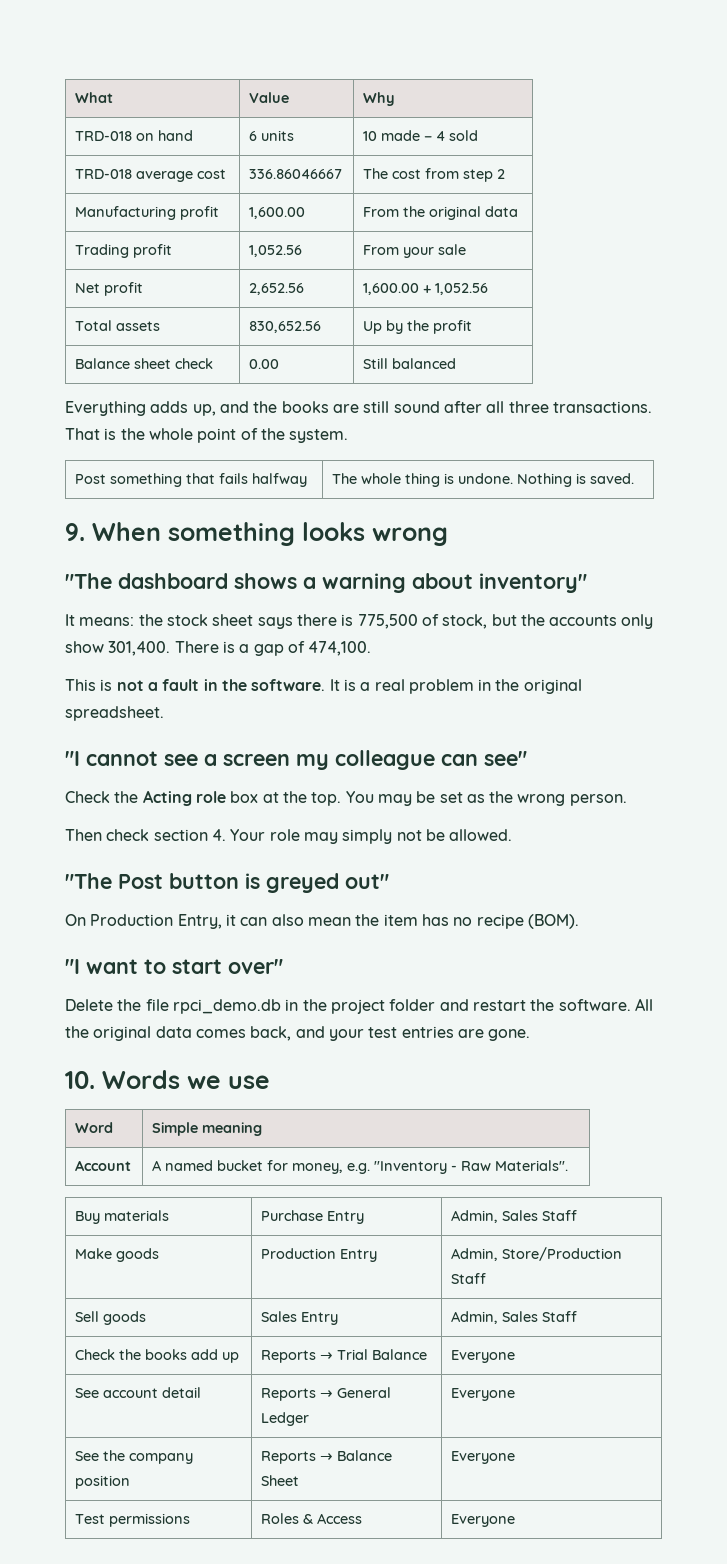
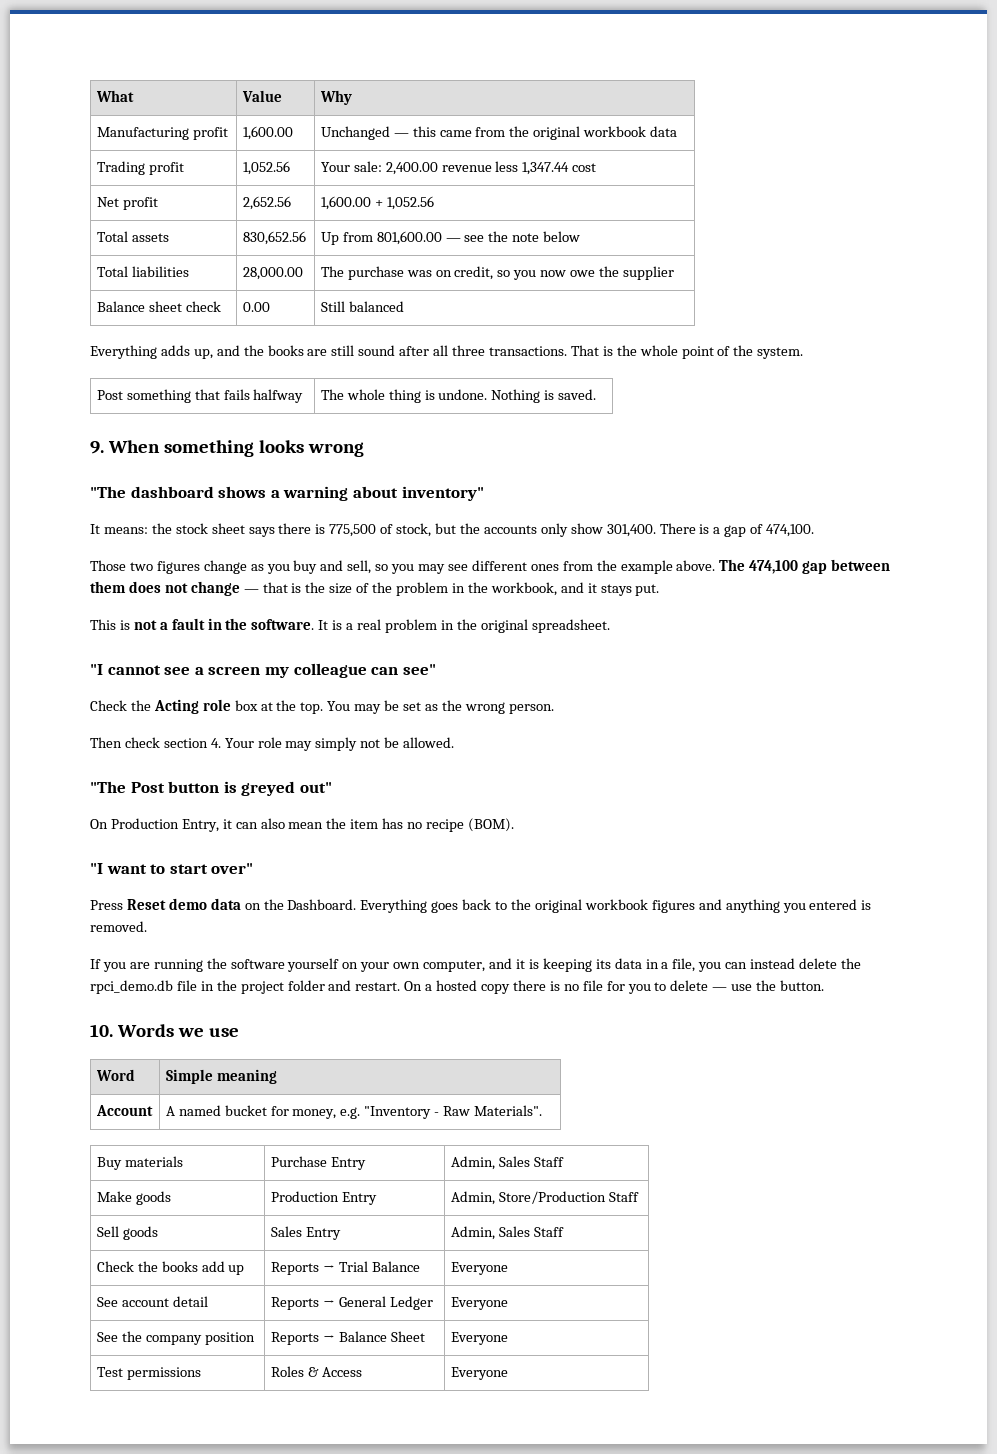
- TRD-018 on hand | 6 units | 10 made − 4 sold
- TRD-018 average cost | 336.86046667 | The cost from step 2
- Manufacturing profit | 1,600.00 | From the original data
+ Manufacturing profit | 1,600.00 | Unchanged — this came from the original workbook data
- Trading profit | 1,052.56 | From your sale
+ Trading profit | 1,052.56 | Your sale: 2,400.00 revenue less 1,347.44 cost
- Total assets | 830,652.56 | Up by the profit
+ Total assets | 830,652.56 | Up from 801,600.00 — see the note below
+ Total liabilities | 28,000.00 | The purchase was on credit, so you now owe the supplier
+ Those two figures change as you buy and sell, so you may see different ones from the example above. The 474,100 gap between them does not change — that is the size of the problem in the workbook, and it stays put.
- Delete the file rpci_demo.db in the project folder and restart the software. All the original data comes back, and your test entries are gone.
+ Press Reset demo data on the Dashboard. Everything goes back to the original workbook figures and anything you entered is removed.
+ If you are running the software yourself on your own computer, and it is keeping its data in a file, you can instead delete the rpci_demo.db file in the project folder and restart. On a hosted copy there is no file for you to delete — use the button.

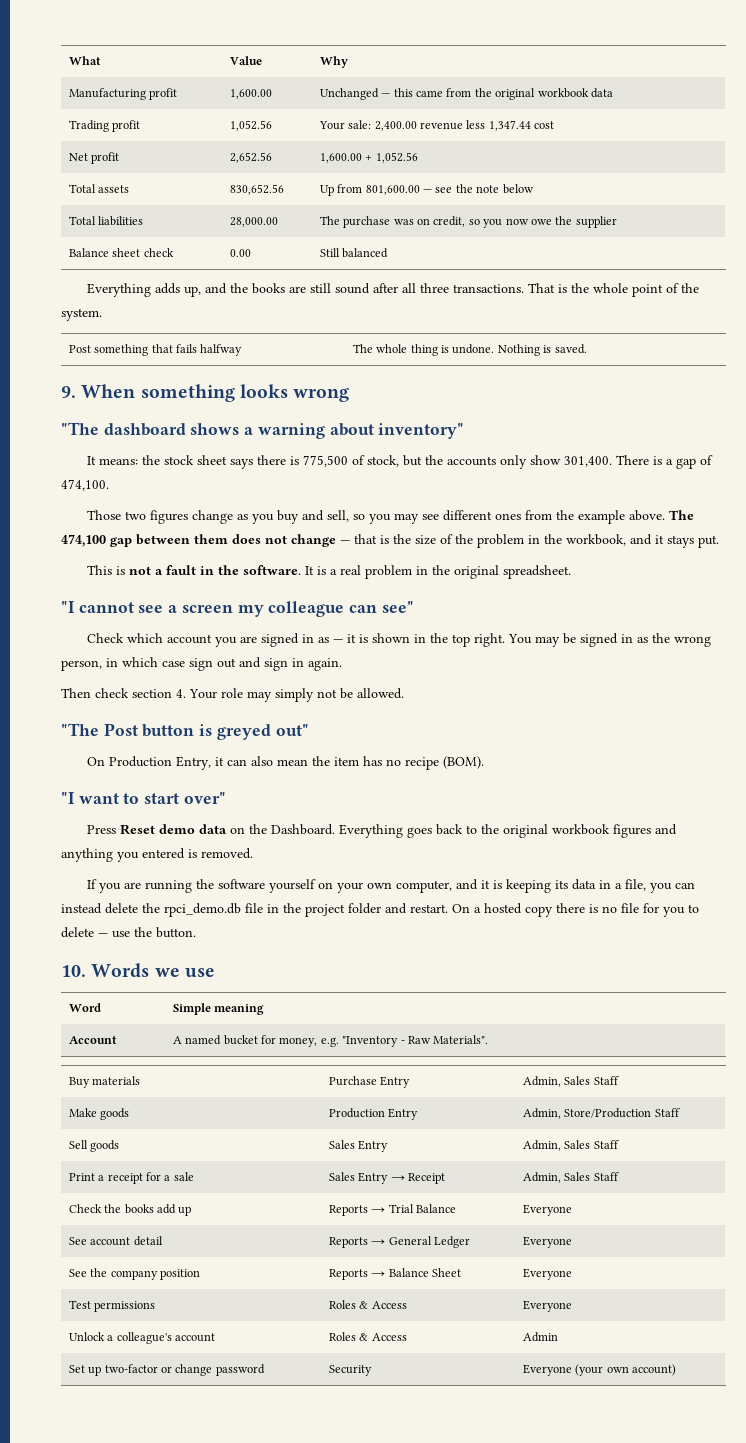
- Check the Acting role box at the top.
+ Check which account you are signed in as — it is shown in the top right.
- You may be set as the wrong person.
+ You may be signed in as the wrong person, in which case sign out and sign in again.
+ Print a receipt for a sale | Sales Entry → Receipt | Admin, Sales Staff
+ Unlock a colleague's account | Roles & Access | Admin
+ Set up two-factor or change password | Security | Everyone (your own account)

